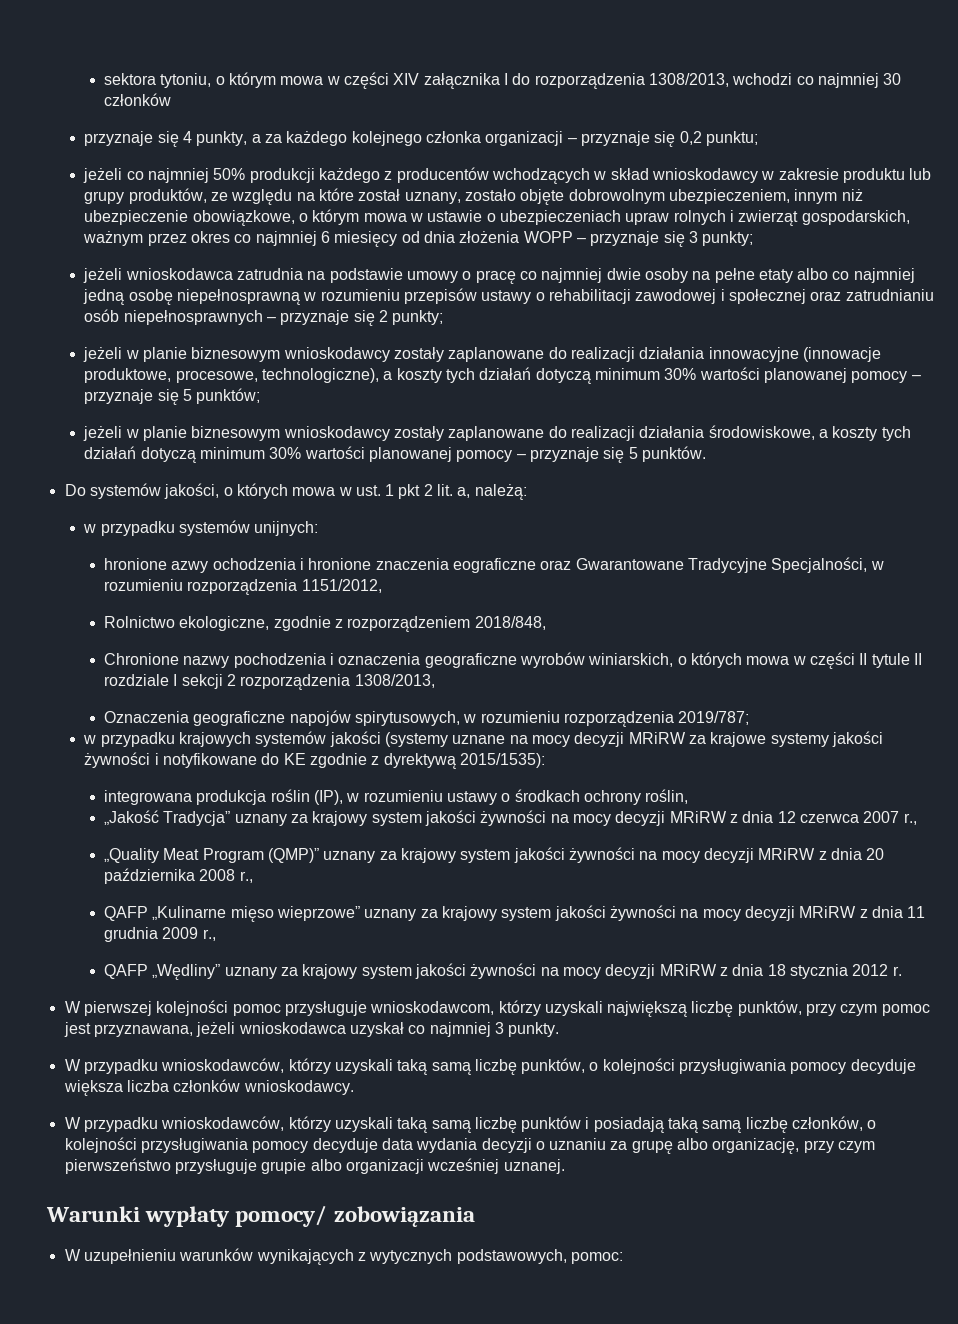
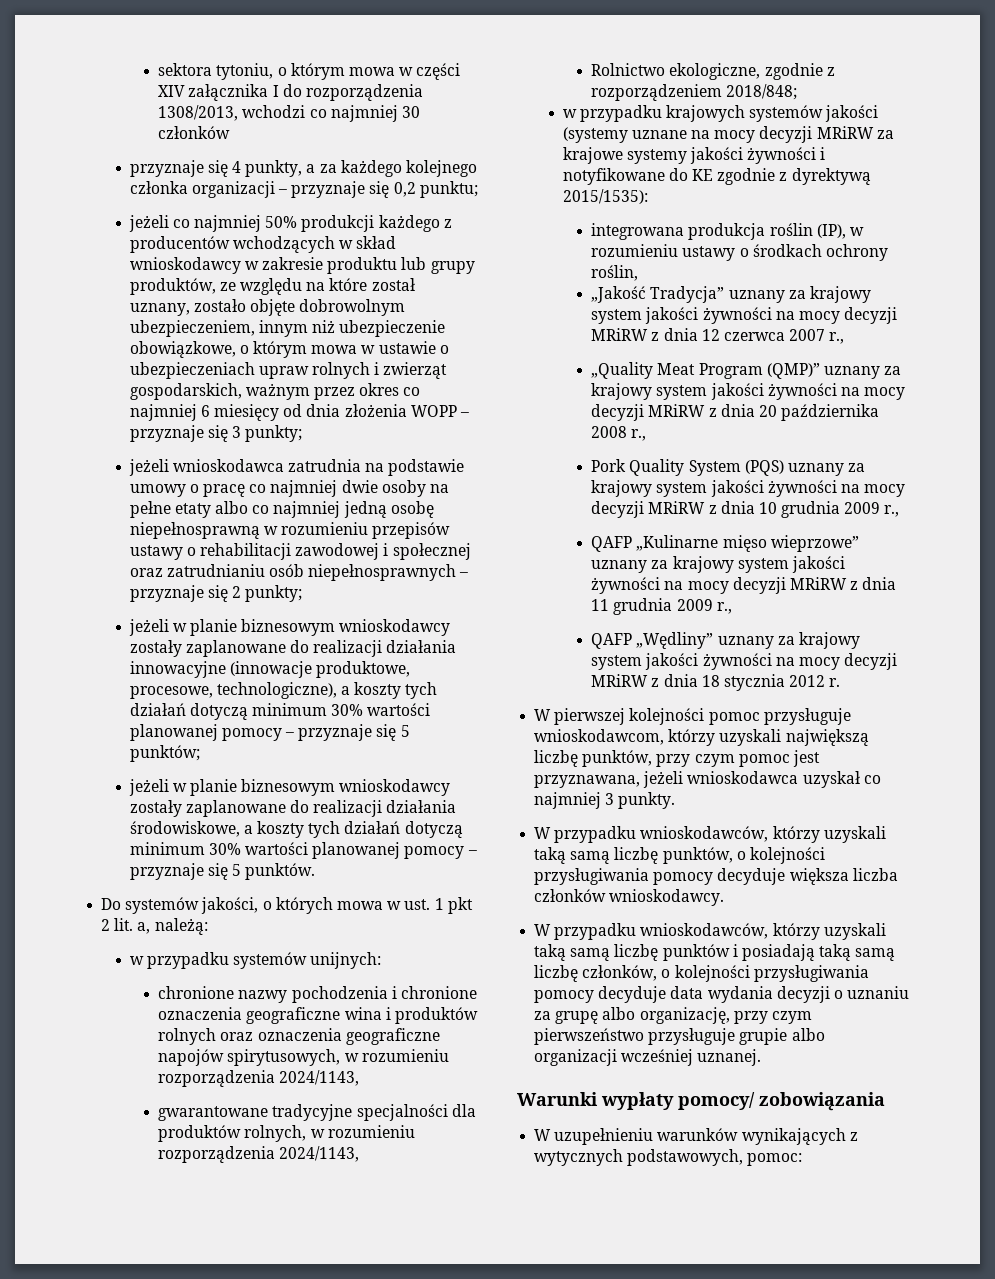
- hronione azwy ochodzenia i hronione znaczenia eograficzne oraz Gwarantowane Tradycyjne Specjalności, w rozumieniu rozporządzenia 1151/2012,
+ chronione nazwy pochodzenia i chronione oznaczenia geograficzne wina i produktów rolnych oraz oznaczenia geograficzne napojów spirytusowych, w rozumieniu rozporządzenia 2024/1143,
+ gwarantowane tradycyjne specjalności dla produktów rolnych, w rozumieniu rozporządzenia 2024/1143,
- Rolnictwo ekologiczne, zgodnie z rozporządzeniem 2018/848,
- Chronione nazwy pochodzenia i oznaczenia geograficzne wyrobów winiarskich, o których mowa w części II tytule II rozdziale I sekcji 2 rozporządzenia 1308/2013,
- Oznaczenia geograficzne napojów spirytusowych, w rozumieniu rozporządzenia 2019/787;
+ Rolnictwo ekologiczne, zgodnie z rozporządzeniem 2018/848;
+ Pork Quality System (PQS) uznany za krajowy system jakości żywności na mocy decyzji MRiRW z dnia 10 grudnia 2009 r.,

